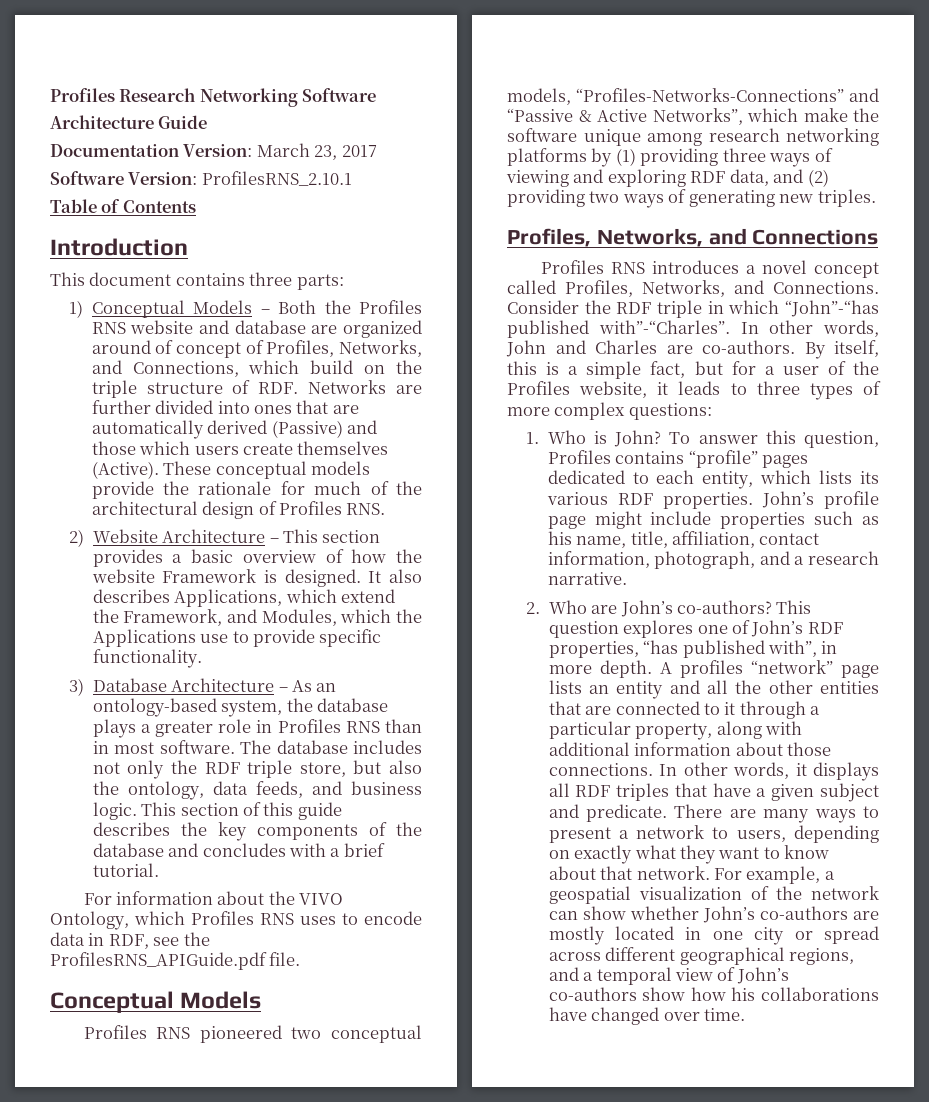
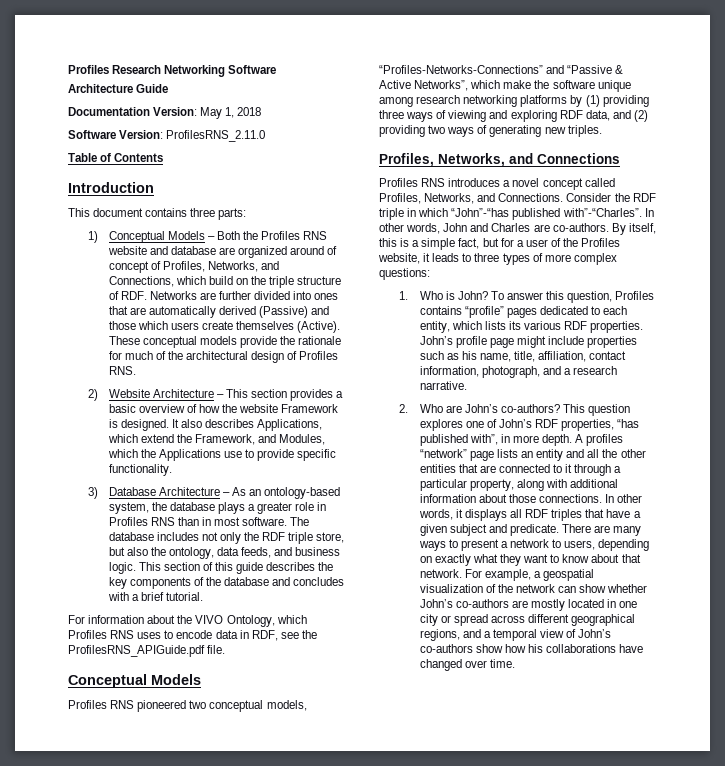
- Documentation Version: March 23, 2017
+ Documentation Version: May 1, 2018
- Software Version: ProfilesRNS_2.10.1
+ Software Version: ProfilesRNS_2.11.0

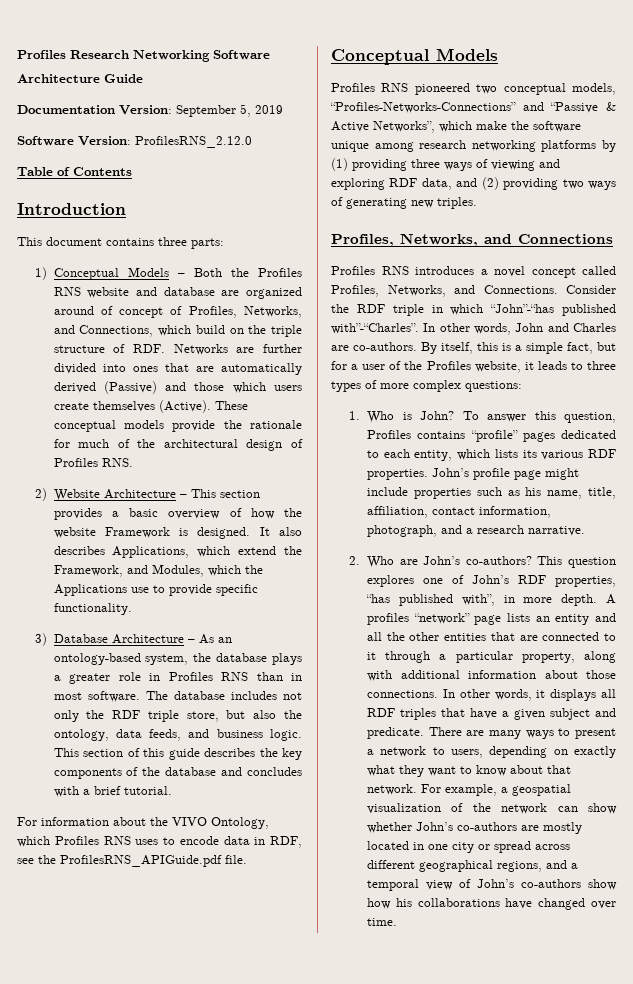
- Documentation Version: May 1, 2018
+ Documentation Version: September 5, 2019
- Software Version: ProfilesRNS_2.11.0
+ Software Version: ProfilesRNS_2.12.0

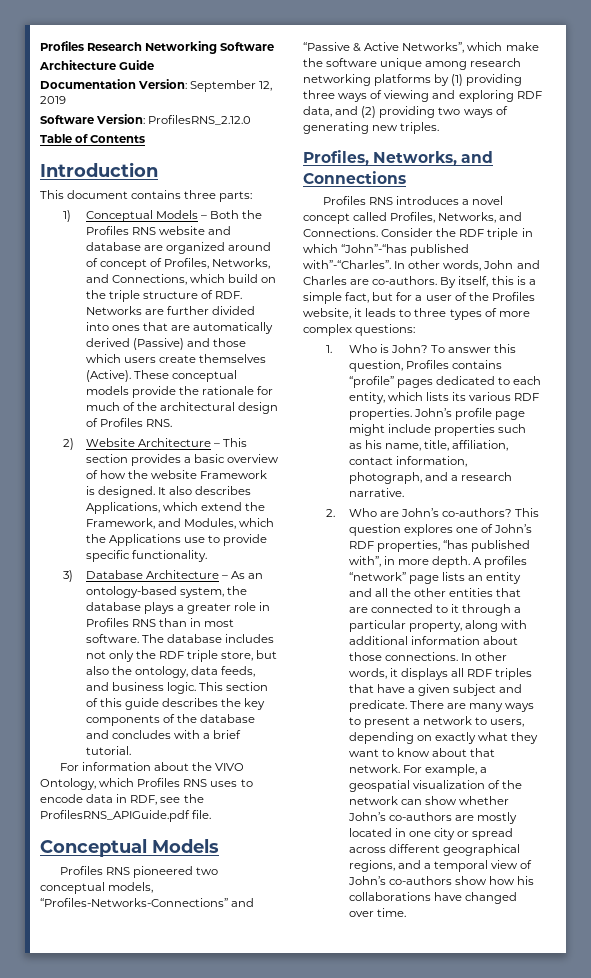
- Documentation Version: September 5, 2019
+ Documentation Version: September 12, 2019

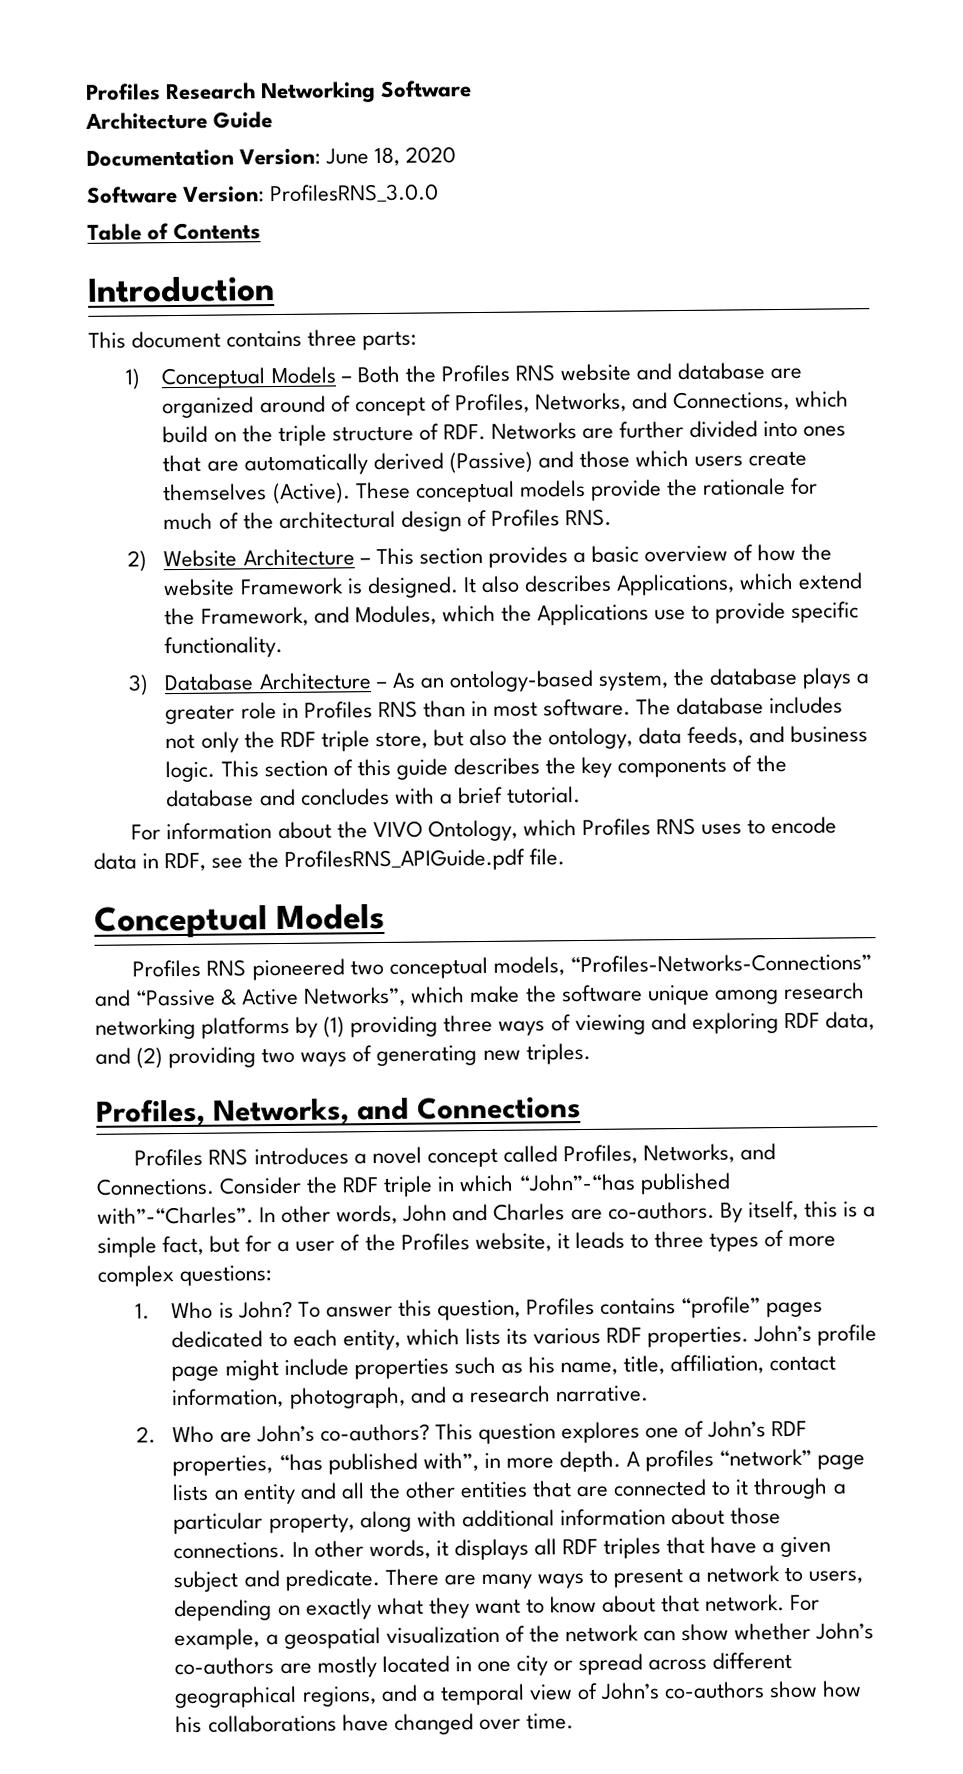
- Documentation Version: September 12, 2019
+ Documentation Version: June 18, 2020
- Software Version: ProfilesRNS_2.12.0
+ Software Version: ProfilesRNS_3.0.0

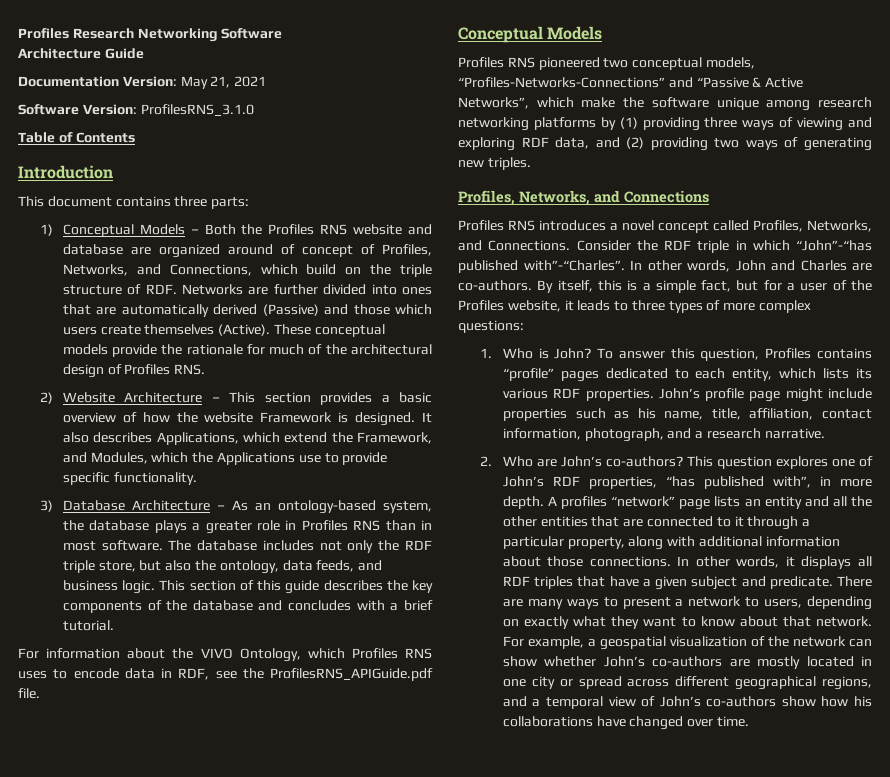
- Documentation Version: June 18, 2020
+ Documentation Version: May 21, 2021
- Software Version: ProfilesRNS_3.0.0
+ Software Version: ProfilesRNS_3.1.0

